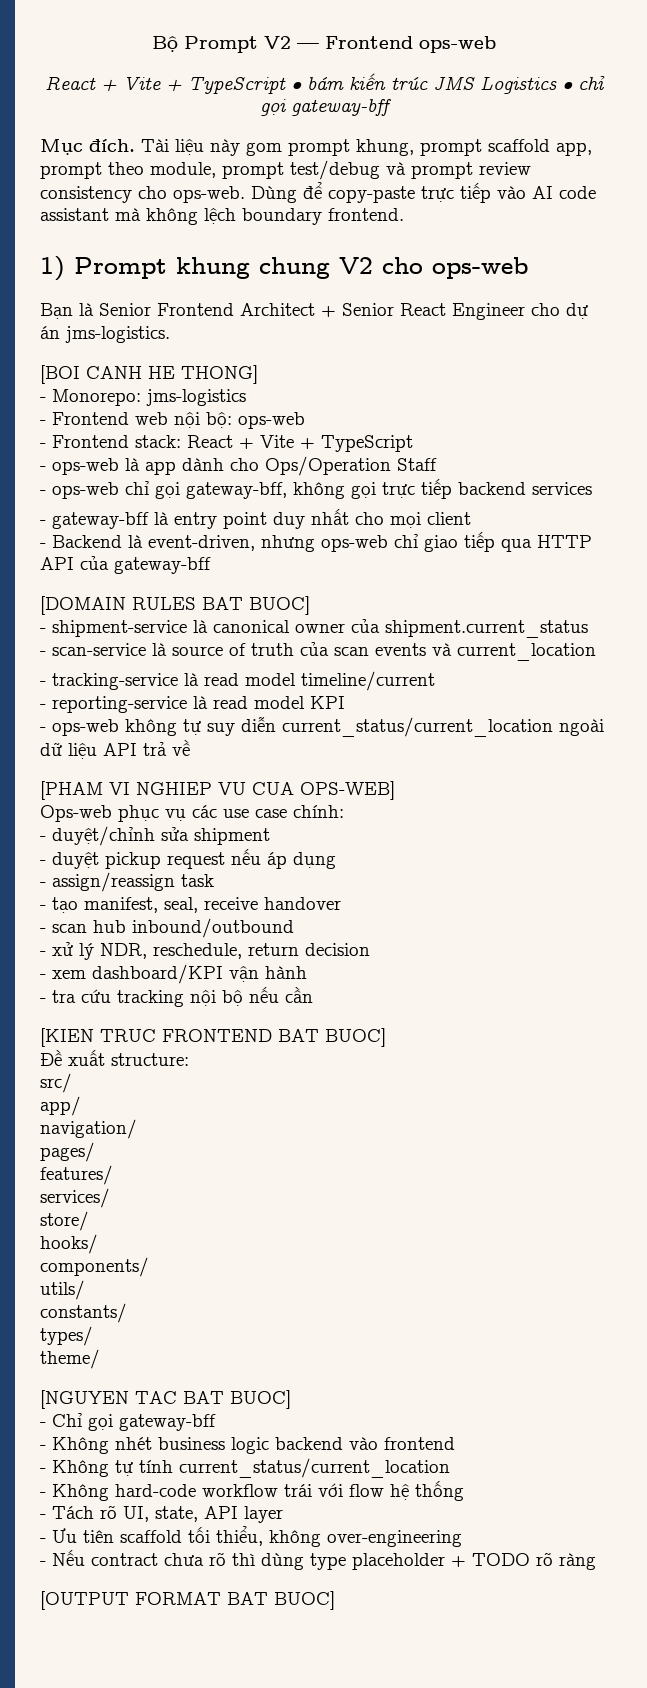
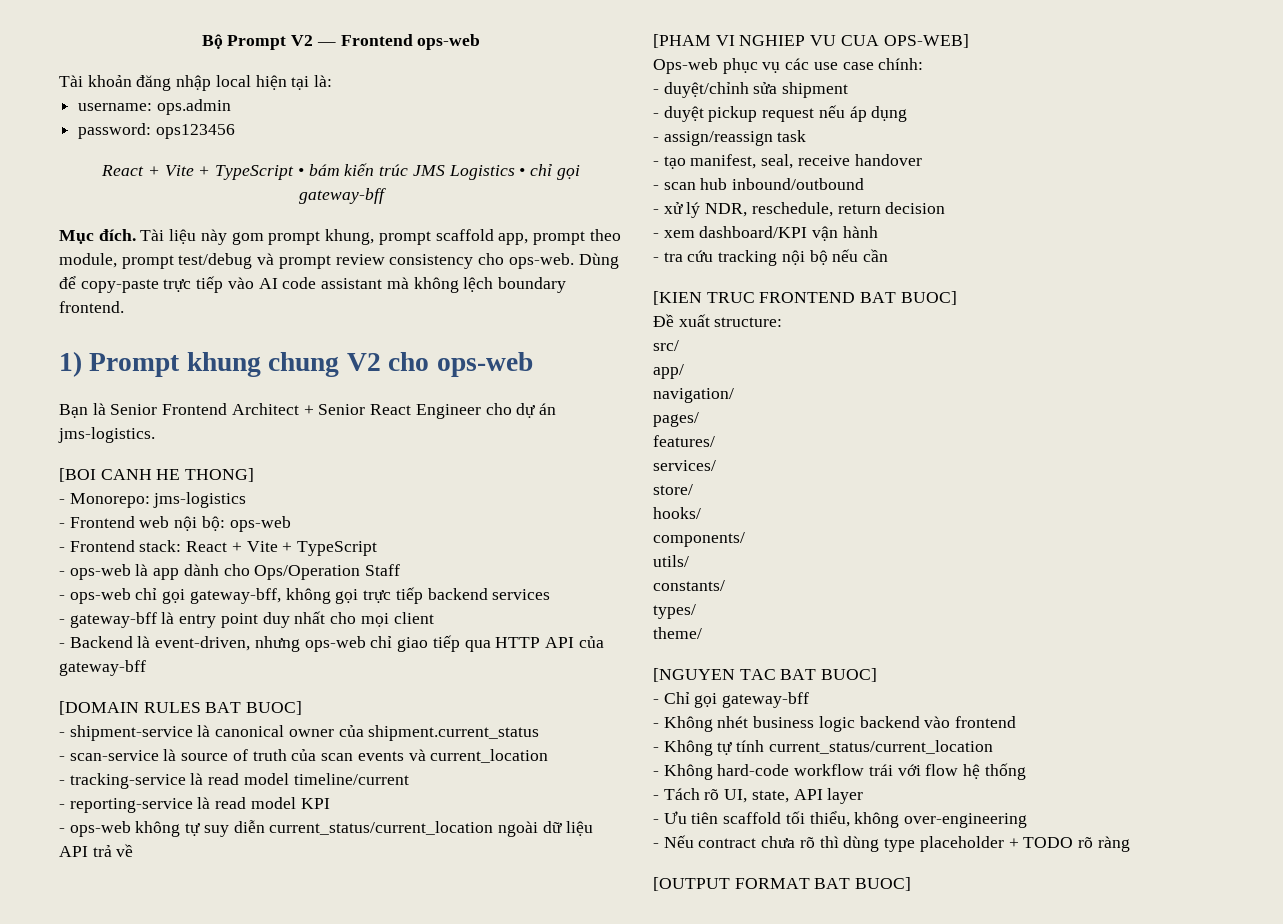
+ Tài khoản đăng nhập local hiện tại là:
+ username: ops.admin
+ password: ops123456

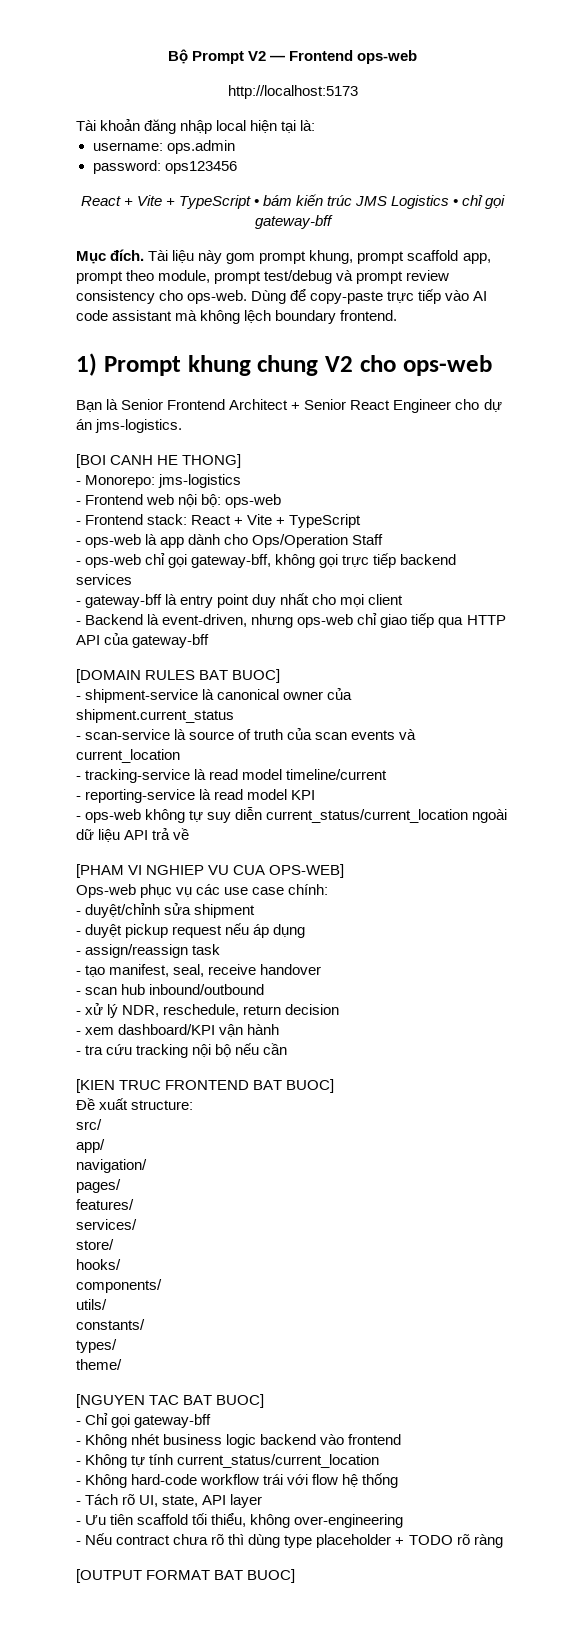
+ http://localhost:5173

